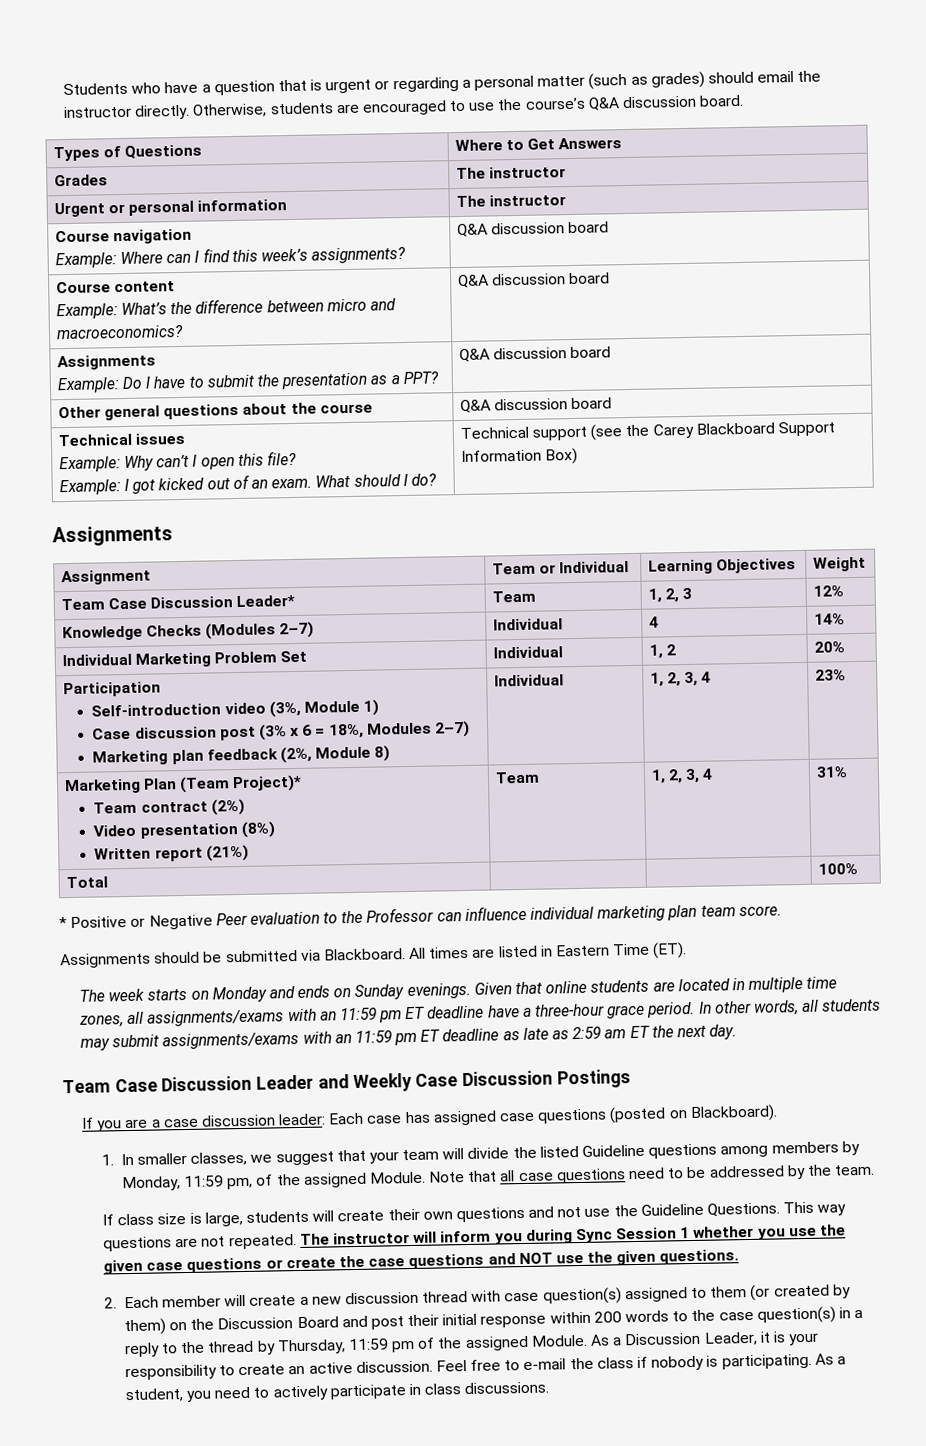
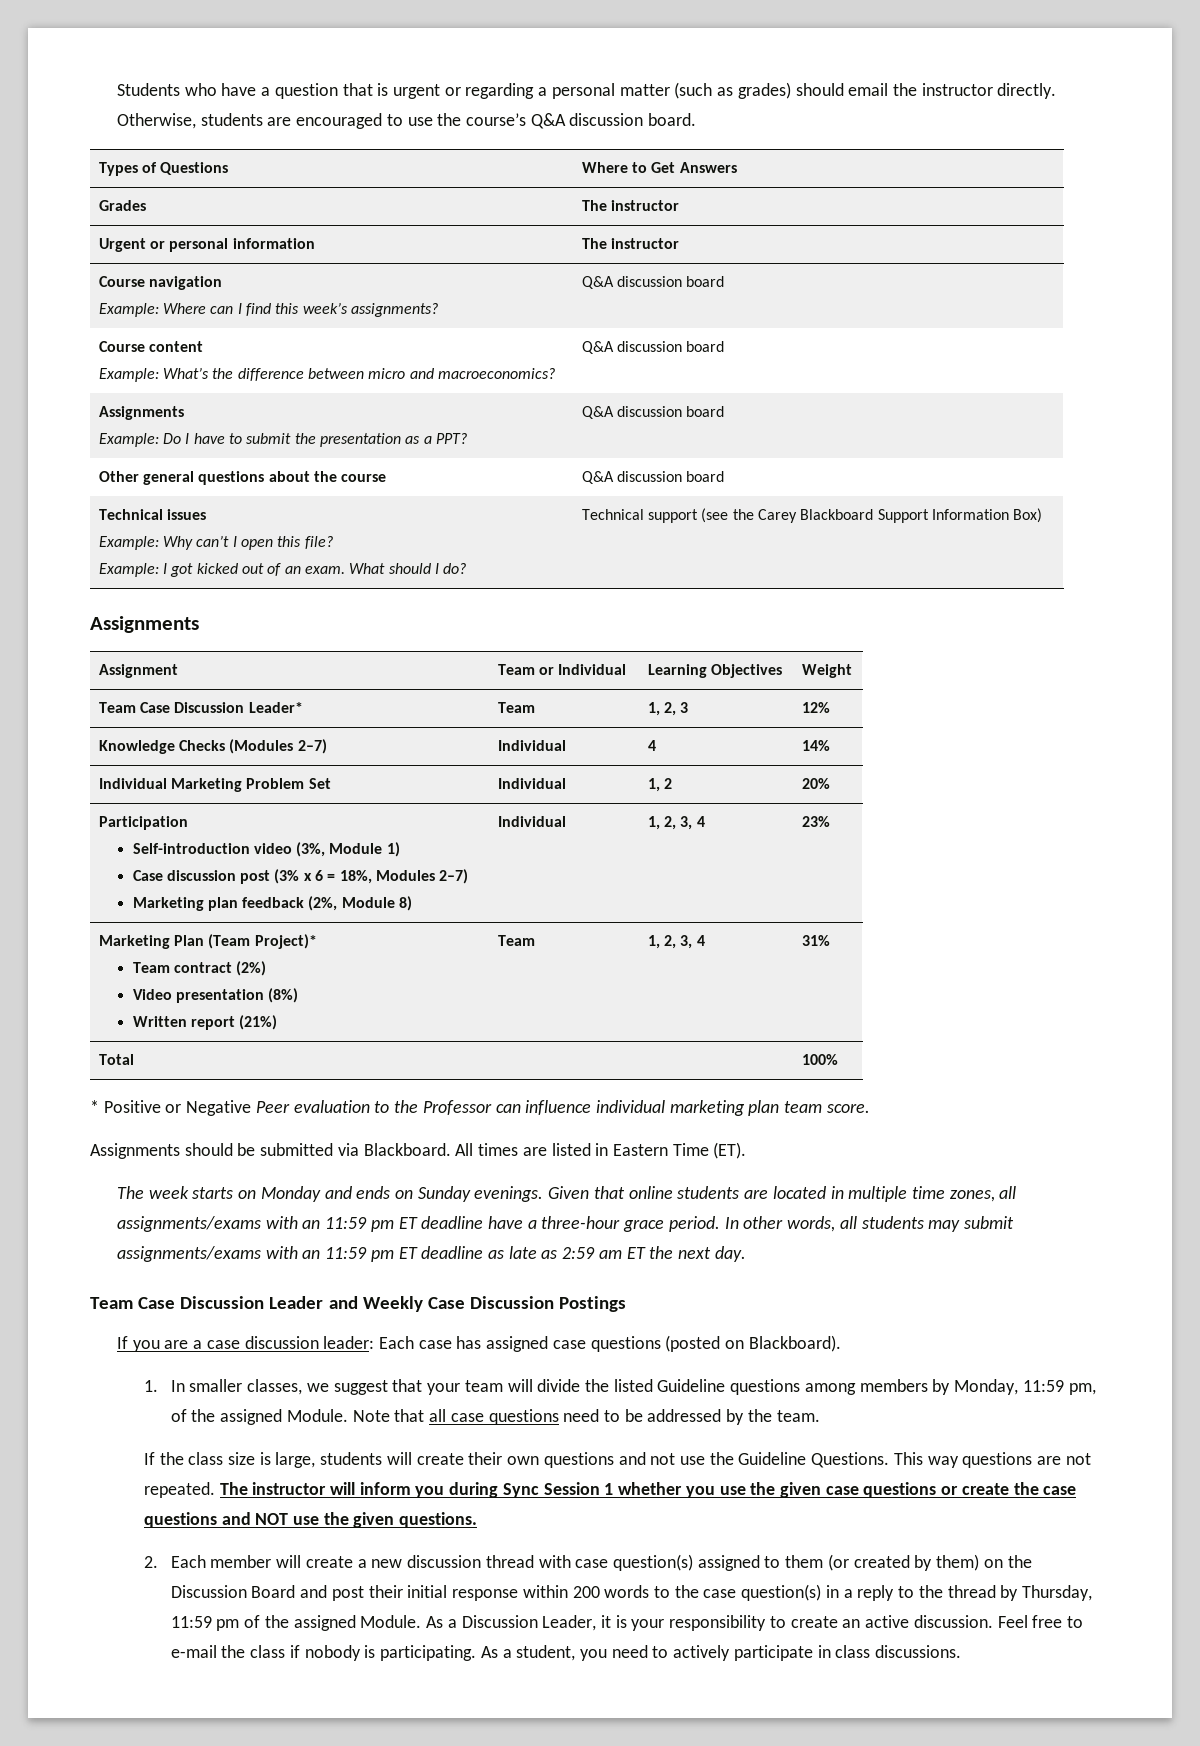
- If class size is large, students will create their own questions and not use the Guideline Questions.
+ If the class size is large, students will create their own questions and not use the Guideline Questions.

